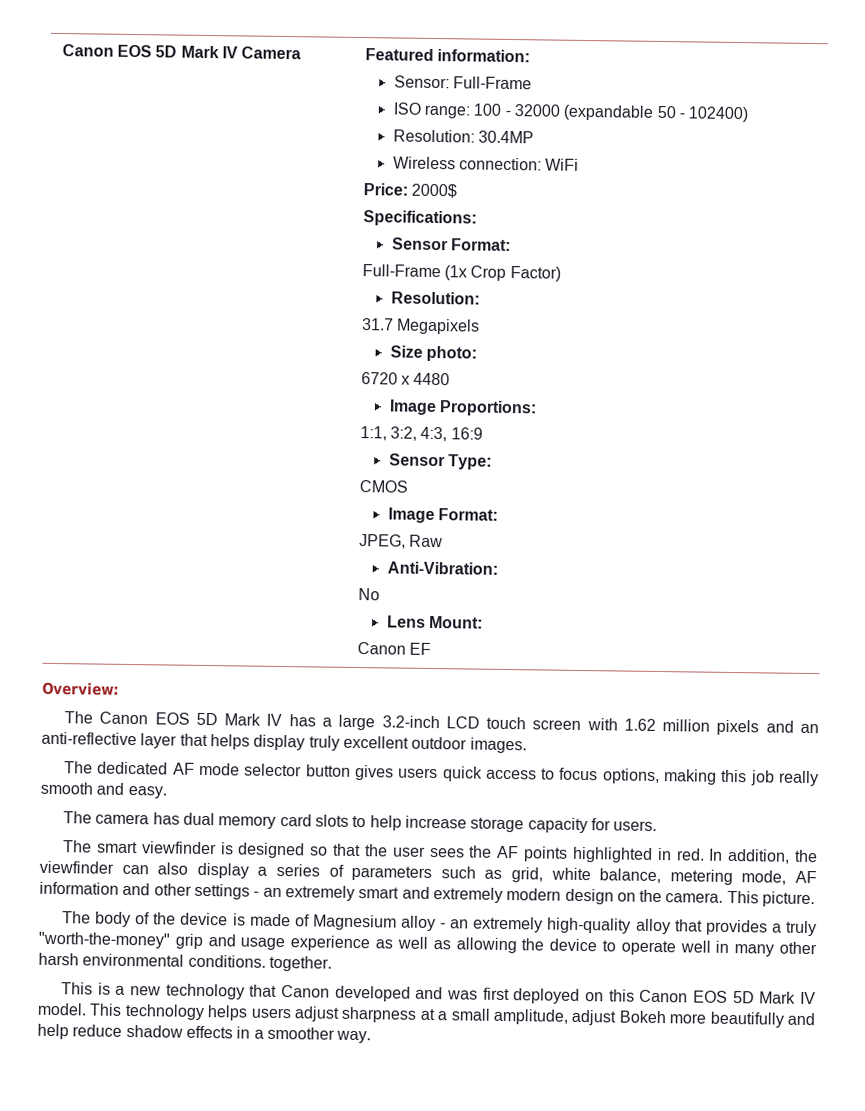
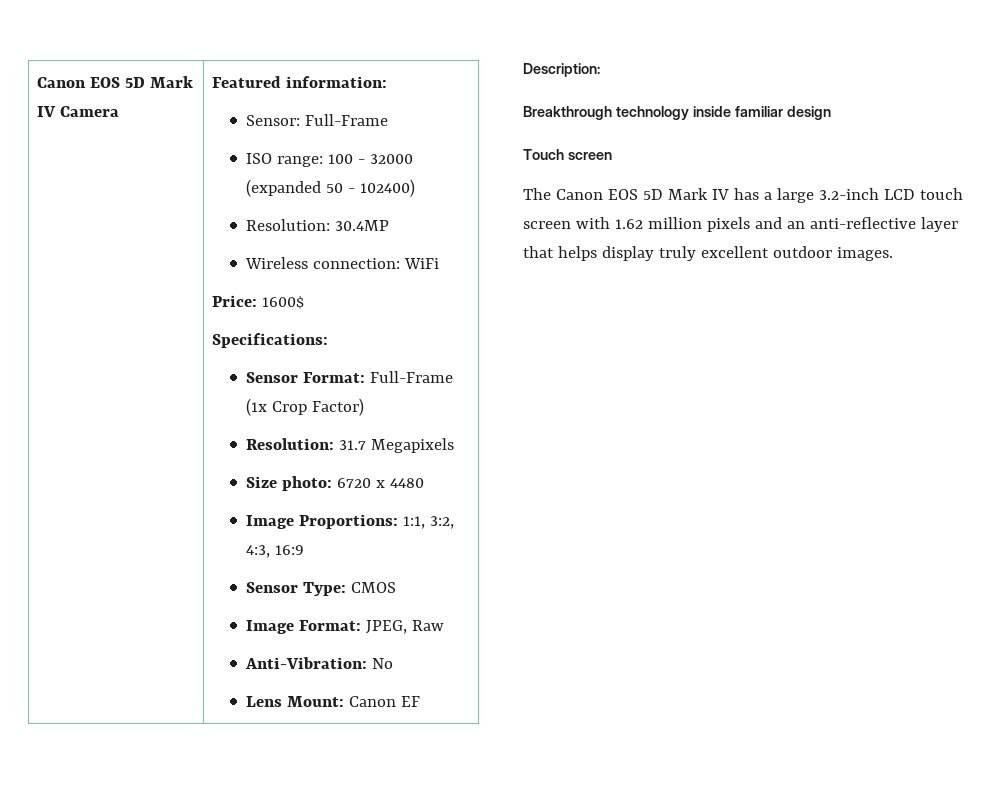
- ISO range: 100 - 32000 (expandable 50 - 102400)
+ ISO range: 100 - 32000 (expanded 50 - 102400)
- Price: 2000$
+ Price: 1600$
- Sensor Format:
- Full-Frame (1x Crop Factor)
- Resolution:
- 31.7 Megapixels
+ Sensor Format: Full-Frame (1x Crop Factor)
+ Resolution: 31.7 Megapixels
- Size photo:
- 6720 x 4480
+ Size photo: 6720 x 4480
- Image Proportions:
- 1:1, 3:2, 4:3, 16:9
+ Image Proportions: 1:1, 3:2, 4:3, 16:9
- Sensor Type:
- CMOS
+ Sensor Type: CMOS
- Image Format:
- JPEG, Raw
+ Image Format: JPEG, Raw
- Anti-Vibration:
- No
+ Anti-Vibration: No
- Lens Mount:
- Canon EF
+ Lens Mount: Canon EF
- Overview:
+ Description:
+ Breakthrough technology inside familiar design
+ Touch screen
- The dedicated AF mode selector button gives users quick access to focus options, making this job really smooth and easy.
- The camera has dual memory card slots to help increase storage capacity for users.
- The smart viewfinder is designed so that the user sees the AF points highlighted in red. In addition, the viewfinder can also display a series of parameters such as grid, white balance, metering mode, AF information and other settings - an extremely smart and extremely modern design on the camera. This picture.
- The body of the device is made of Magnesium alloy - an extremely high-quality alloy that provides a truly "worth-the-money" grip and usage experience as well as allowing the device to operate well in many other harsh environmental conditions. together.
- This is a new technology that Canon developed and was first deployed on this Canon EOS 5D Mark IV model. This technology helps users adjust sharpness at a small amplitude, adjust Bokeh more beautifully and help reduce shadow effects in a smoother way.

